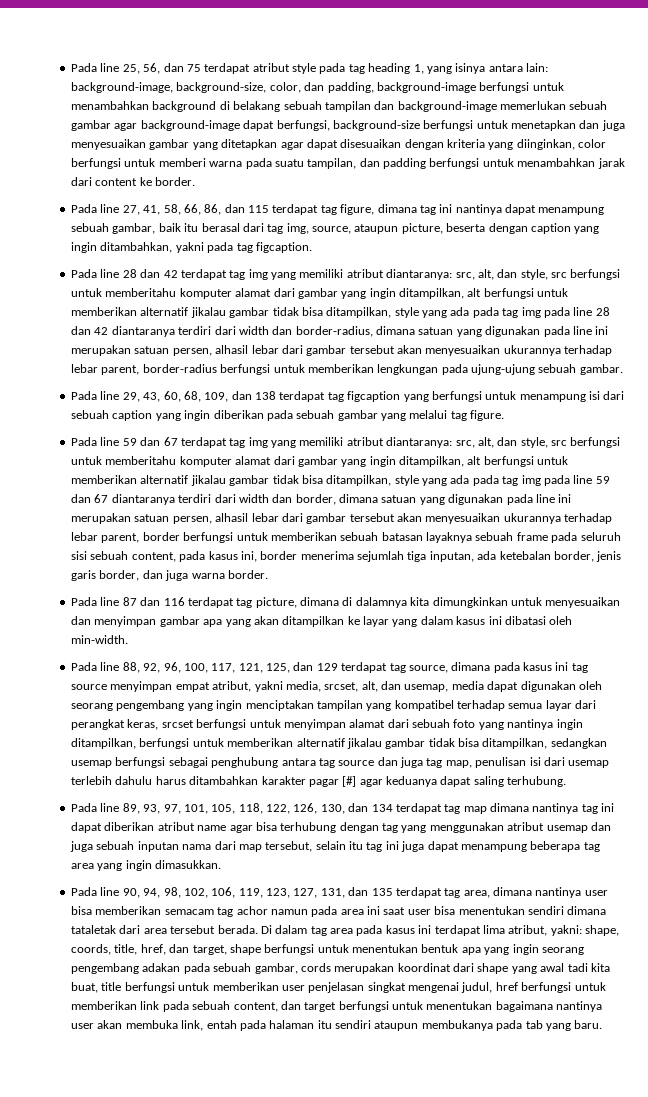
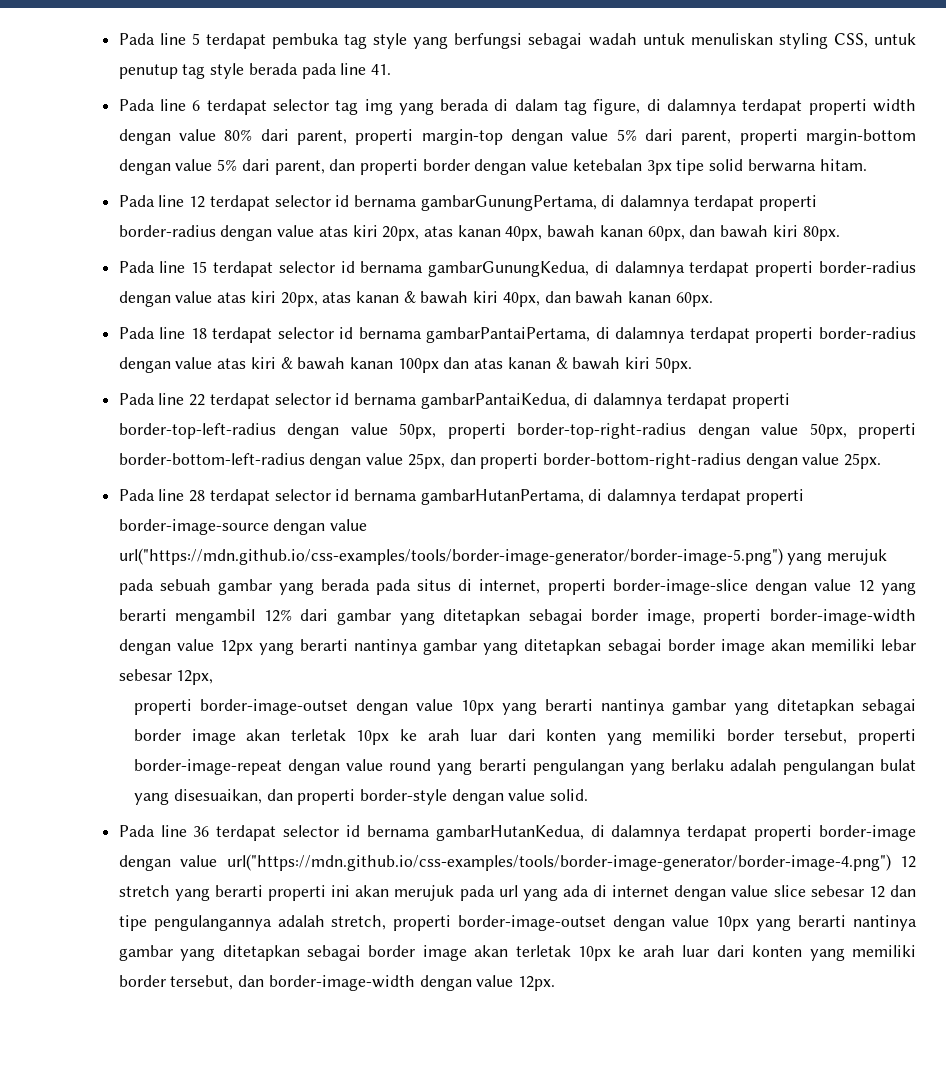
- Pada line 25, 56, dan 75 terdapat atribut style pada tag heading 1, yang isinya antara lain: background-image, background-size, color, dan padding, background-image berfungsi untuk menambahkan background di belakang sebuah tampilan dan background-image memerlukan sebuah gambar agar background-image dapat berfungsi, background-size berfungsi untuk menetapkan dan juga menyesuaikan gambar yang ditetapkan agar dapat disesuaikan dengan kriteria yang diinginkan, color berfungsi untuk memberi warna pada suatu tampilan, dan padding berfungsi untuk menambahkan jarak dari content ke border.
- Pada line 27, 41, 58, 66, 86, dan 115 terdapat tag figure, dimana tag ini nantinya dapat menampung sebuah gambar, baik itu berasal dari tag img, source, ataupun picture, beserta dengan caption yang ingin ditambahkan, yakni pada tag figcaption.
- Pada line 28 dan 42 terdapat tag img yang memiliki atribut diantaranya: src, alt, dan style, src berfungsi untuk memberitahu komputer alamat dari gambar yang ingin ditampilkan, alt berfungsi untuk memberikan alternatif jikalau gambar tidak bisa ditampilkan, style yang ada pada tag img pada line 28 dan 42 diantaranya terdiri dari width dan border-radius, dimana satuan yang digunakan pada line ini merupakan satuan persen, alhasil lebar dari gambar tersebut akan menyesuaikan ukurannya terhadap lebar parent, border-radius berfungsi untuk memberikan lengkungan pada ujung-ujung sebuah gambar.
- Pada line 29, 43, 60, 68, 109, dan 138 terdapat tag figcaption yang berfungsi untuk menampung isi dari sebuah caption yang ingin diberikan pada sebuah gambar yang melalui tag figure.
- Pada line 59 dan 67 terdapat tag img yang memiliki atribut diantaranya: src, alt, dan style, src berfungsi untuk memberitahu komputer alamat dari gambar yang ingin ditampilkan, alt berfungsi untuk memberikan alternatif jikalau gambar tidak bisa ditampilkan, style yang ada pada tag img pada line 59 dan 67 diantaranya terdiri dari width dan border, dimana satuan yang digunakan pada line ini merupakan satuan persen, alhasil lebar dari gambar tersebut akan menyesuaikan ukurannya terhadap lebar parent, border berfungsi untuk memberikan sebuah batasan layaknya sebuah frame pada seluruh sisi sebuah content, pada kasus ini, border menerima sejumlah tiga inputan, ada ketebalan border, jenis garis border, dan juga warna border.
- Pada line 87 dan 116 terdapat tag picture, dimana di dalamnya kita dimungkinkan untuk menyesuaikan dan menyimpan gambar apa yang akan ditampilkan ke layar yang dalam kasus ini dibatasi oleh min-width.
- Pada line 88, 92, 96, 100, 117, 121, 125, dan 129 terdapat tag source, dimana pada kasus ini tag source menyimpan empat atribut, yakni media, srcset, alt, dan usemap, media dapat digunakan oleh seorang pengembang yang ingin menciptakan tampilan yang kompatibel terhadap semua layar dari perangkat keras, srcset berfungsi untuk menyimpan alamat dari sebuah foto yang nantinya ingin ditampilkan, berfungsi untuk memberikan alternatif jikalau gambar tidak bisa ditampilkan, sedangkan usemap berfungsi sebagai penghubung antara tag source dan juga tag map, penulisan isi dari usemap terlebih dahulu harus ditambahkan karakter pagar [#] agar keduanya dapat saling terhubung.
- Pada line 89, 93, 97, 101, 105, 118, 122, 126, 130, dan 134 terdapat tag map dimana nantinya tag ini dapat diberikan atribut name agar bisa terhubung dengan tag yang menggunakan atribut usemap dan juga sebuah inputan nama dari map tersebut, selain itu tag ini juga dapat menampung beberapa tag area yang ingin dimasukkan.
- Pada line 90, 94, 98, 102, 106, 119, 123, 127, 131, dan 135 terdapat tag area, dimana nantinya user bisa memberikan semacam tag achor namun pada area ini saat user bisa menentukan sendiri dimana tataletak dari area tersebut berada. Di dalam tag area pada kasus ini terdapat lima atribut, yakni: shape, coords, title, href, dan target, shape berfungsi untuk menentukan bentuk apa yang ingin seorang pengembang adakan pada sebuah gambar, cords merupakan koordinat dari shape yang awal tadi kita buat, title berfungsi untuk memberikan user penjelasan singkat mengenai judul, href berfungsi untuk memberikan link pada sebuah content, dan target berfungsi untuk menentukan bagaimana nantinya user akan membuka link, entah pada halaman itu sendiri ataupun membukanya pada tab yang baru.
+ Pada line 5 terdapat pembuka tag style yang berfungsi sebagai wadah untuk menuliskan styling CSS, untuk penutup tag style berada pada line 41.
+ Pada line 6 terdapat selector tag img yang berada di dalam tag figure, di dalamnya terdapat properti width dengan value 80% dari parent, properti margin-top dengan value 5% dari parent, properti margin-bottom dengan value 5% dari parent, dan properti border dengan value ketebalan 3px tipe solid berwarna hitam.
+ Pada line 12 terdapat selector id bernama gambarGunungPertama, di dalamnya terdapat properti border-radius dengan value atas kiri 20px, atas kanan 40px, bawah kanan 60px, dan bawah kiri 80px.
+ Pada line 15 terdapat selector id bernama gambarGunungKedua, di dalamnya terdapat properti border-radius dengan value atas kiri 20px, atas kanan & bawah kiri 40px, dan bawah kanan 60px.
+ Pada line 18 terdapat selector id bernama gambarPantaiPertama, di dalamnya terdapat properti border-radius dengan value atas kiri & bawah kanan 100px dan atas kanan & bawah kiri 50px.
+ Pada line 22 terdapat selector id bernama gambarPantaiKedua, di dalamnya terdapat properti border-top-left-radius dengan value 50px, properti border-top-right-radius dengan value 50px, properti border-bottom-left-radius dengan value 25px, dan properti border-bottom-right-radius dengan value 25px.
+ Pada line 28 terdapat selector id bernama gambarHutanPertama, di dalamnya terdapat properti border-image-source dengan value url("https://mdn.github.io/css-examples/tools/border-image-generator/border-image-5.png") yang merujuk pada sebuah gambar yang berada pada situs di internet, properti border-image-slice dengan value 12 yang berarti mengambil 12% dari gambar yang ditetapkan sebagai border image, properti border-image-width dengan value 12px yang berarti nantinya gambar yang ditetapkan sebagai border image akan memiliki lebar sebesar 12px,
+ properti border-image-outset dengan value 10px yang berarti nantinya gambar yang ditetapkan sebagai border image akan terletak 10px ke arah luar dari konten yang memiliki border tersebut, properti border-image-repeat dengan value round yang berarti pengulangan yang berlaku adalah pengulangan bulat yang disesuaikan, dan properti border-style dengan value solid.
+ Pada line 36 terdapat selector id bernama gambarHutanKedua, di dalamnya terdapat properti border-image dengan value url("https://mdn.github.io/css-examples/tools/border-image-generator/border-image-4.png") 12 stretch yang berarti properti ini akan merujuk pada url yang ada di internet dengan value slice sebesar 12 dan tipe pengulangannya adalah stretch, properti border-image-outset dengan value 10px yang berarti nantinya gambar yang ditetapkan sebagai border image akan terletak 10px ke arah luar dari konten yang memiliki border tersebut, dan border-image-width dengan value 12px.

